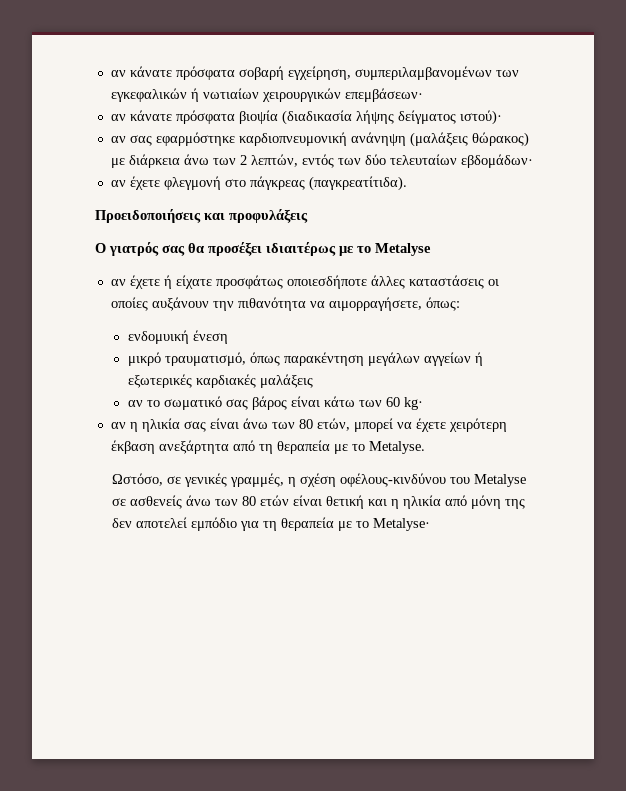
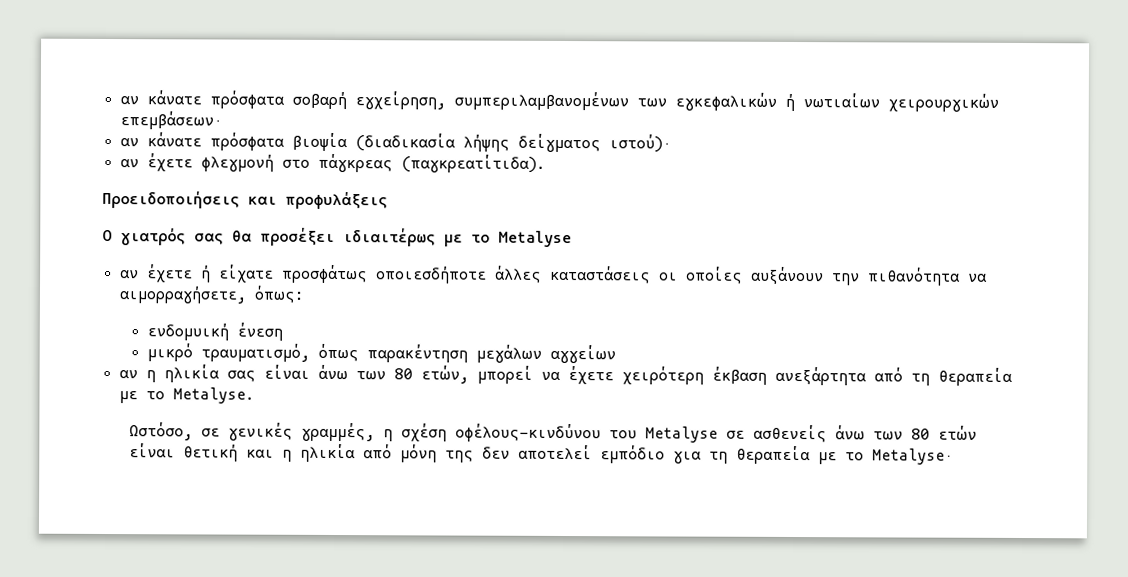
- αν σας εφαρμόστηκε καρδιοπνευμονική ανάνηψη (μαλάξεις θώρακος) με διάρκεια άνω των 2 λεπτών, εντός των δύο τελευταίων εβδομάδων·
- μικρό τραυματισμό, όπως παρακέντηση μεγάλων αγγείων ή εξωτερικές καρδιακές μαλάξεις
- αν το σωματικό σας βάρος είναι κάτω των 60 kg·
+ μικρό τραυματισμό, όπως παρακέντηση μεγάλων αγγείων

